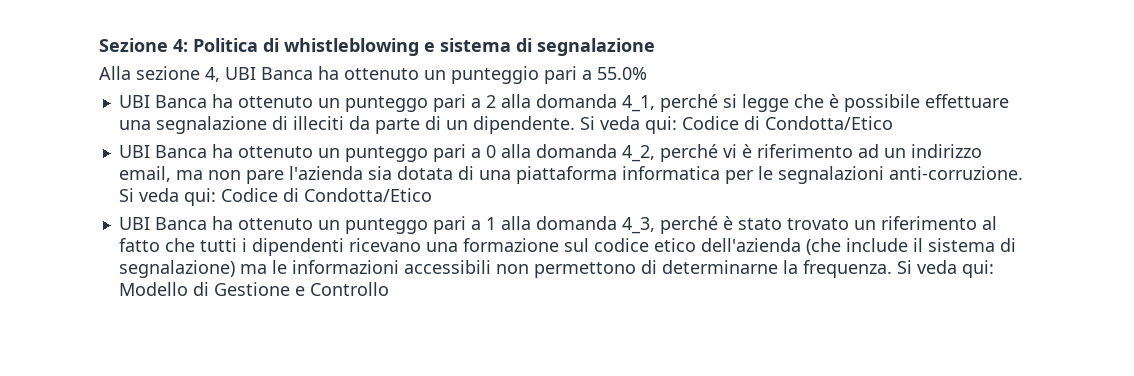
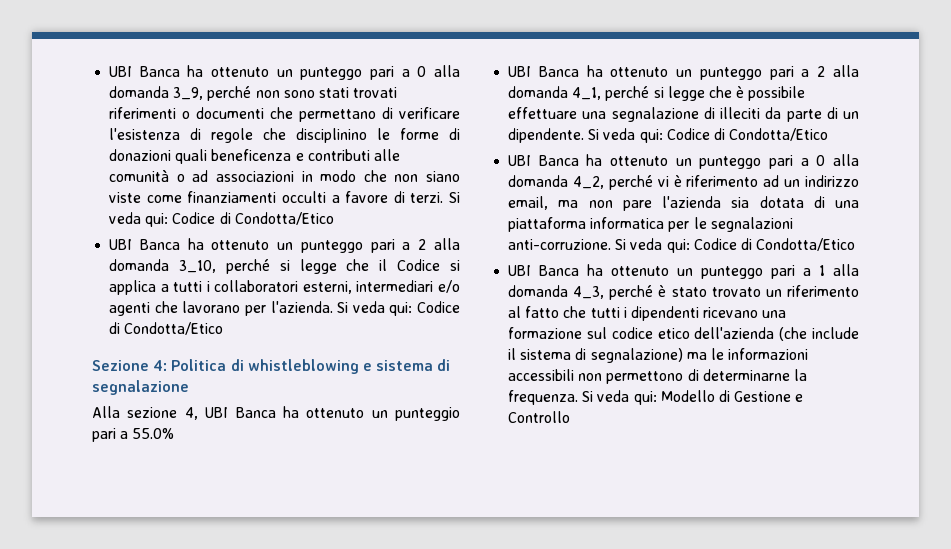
+ UBI Banca ha ottenuto un punteggo pari a 0 alla domanda 3_9, perché non sono stati trovati riferimenti o documenti che permettano di verificare l'esistenza di regole che disciplinino le forme di donazioni quali beneficenza e contributi alle comunità o ad associazioni in modo che non siano viste come finanziamenti occulti a favore di terzi. Si veda qui: Codice di Condotta/Etico
+ UBI Banca ha ottenuto un punteggo pari a 2 alla domanda 3_10, perché si legge che il Codice si applica a tutti i collaboratori esterni, intermediari e/o agenti che lavorano per l'azienda. Si veda qui: Codice di Condotta/Etico

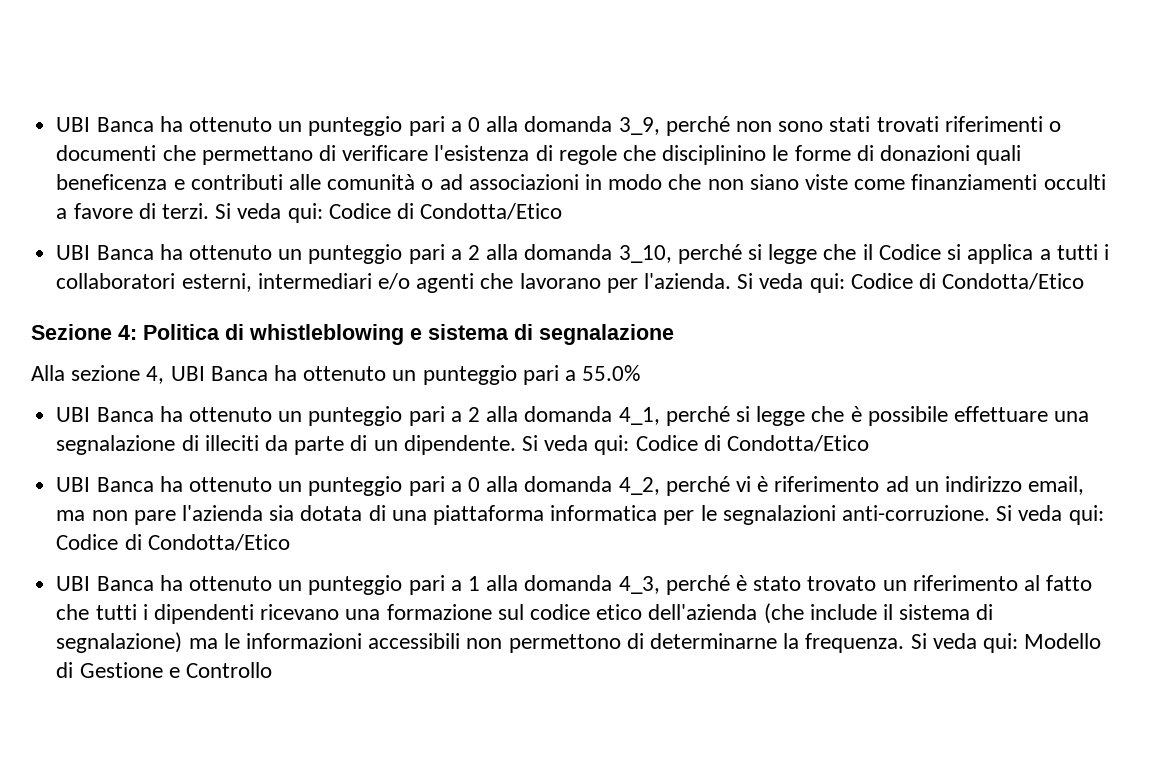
- UBI Banca ha ottenuto un punteggo pari a 0 alla domanda 3_9, perché non sono stati trovati riferimenti o documenti che permettano di verificare l'esistenza di regole che disciplinino le forme di donazioni quali beneficenza e contributi alle comunità o ad associazioni in modo che non siano viste come finanziamenti occulti a favore di terzi.
+ UBI Banca ha ottenuto un punteggio pari a 0 alla domanda 3_9, perché non sono stati trovati riferimenti o documenti che permettano di verificare l'esistenza di regole che disciplinino le forme di donazioni quali beneficenza e contributi alle comunità o ad associazioni in modo che non siano viste come finanziamenti occulti a favore di terzi.
- UBI Banca ha ottenuto un punteggo pari a 2 alla domanda 3_10, perché si legge che il Codice si applica a tutti i collaboratori esterni, intermediari e/o agenti che lavorano per l'azienda.
+ UBI Banca ha ottenuto un punteggio pari a 2 alla domanda 3_10, perché si legge che il Codice si applica a tutti i collaboratori esterni, intermediari e/o agenti che lavorano per l'azienda.
- UBI Banca ha ottenuto un punteggo pari a 2 alla domanda 4_1, perché si legge che è possibile effettuare una segnalazione di illeciti da parte di un dipendente.
+ UBI Banca ha ottenuto un punteggio pari a 2 alla domanda 4_1, perché si legge che è possibile effettuare una segnalazione di illeciti da parte di un dipendente.
- UBI Banca ha ottenuto un punteggo pari a 0 alla domanda 4_2, perché vi è riferimento ad un indirizzo email, ma non pare l'azienda sia dotata di una piattaforma informatica per le segnalazioni anti-corruzione.
+ UBI Banca ha ottenuto un punteggio pari a 0 alla domanda 4_2, perché vi è riferimento ad un indirizzo email, ma non pare l'azienda sia dotata di una piattaforma informatica per le segnalazioni anti-corruzione.
- UBI Banca ha ottenuto un punteggo pari a 1 alla domanda 4_3, perché è stato trovato un riferimento al fatto che tutti i dipendenti ricevano una formazione sul codice etico dell'azienda (che include il sistema di segnalazione) ma le informazioni accessibili non permettono di determinarne la frequenza.
+ UBI Banca ha ottenuto un punteggio pari a 1 alla domanda 4_3, perché è stato trovato un riferimento al fatto che tutti i dipendenti ricevano una formazione sul codice etico dell'azienda (che include il sistema di segnalazione) ma le informazioni accessibili non permettono di determinarne la frequenza.

